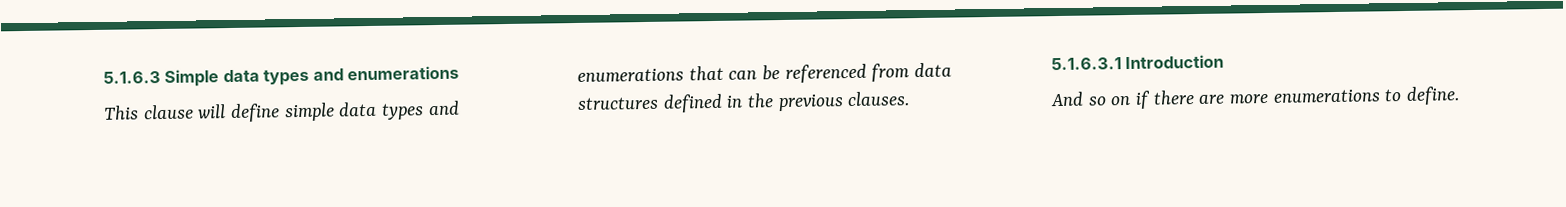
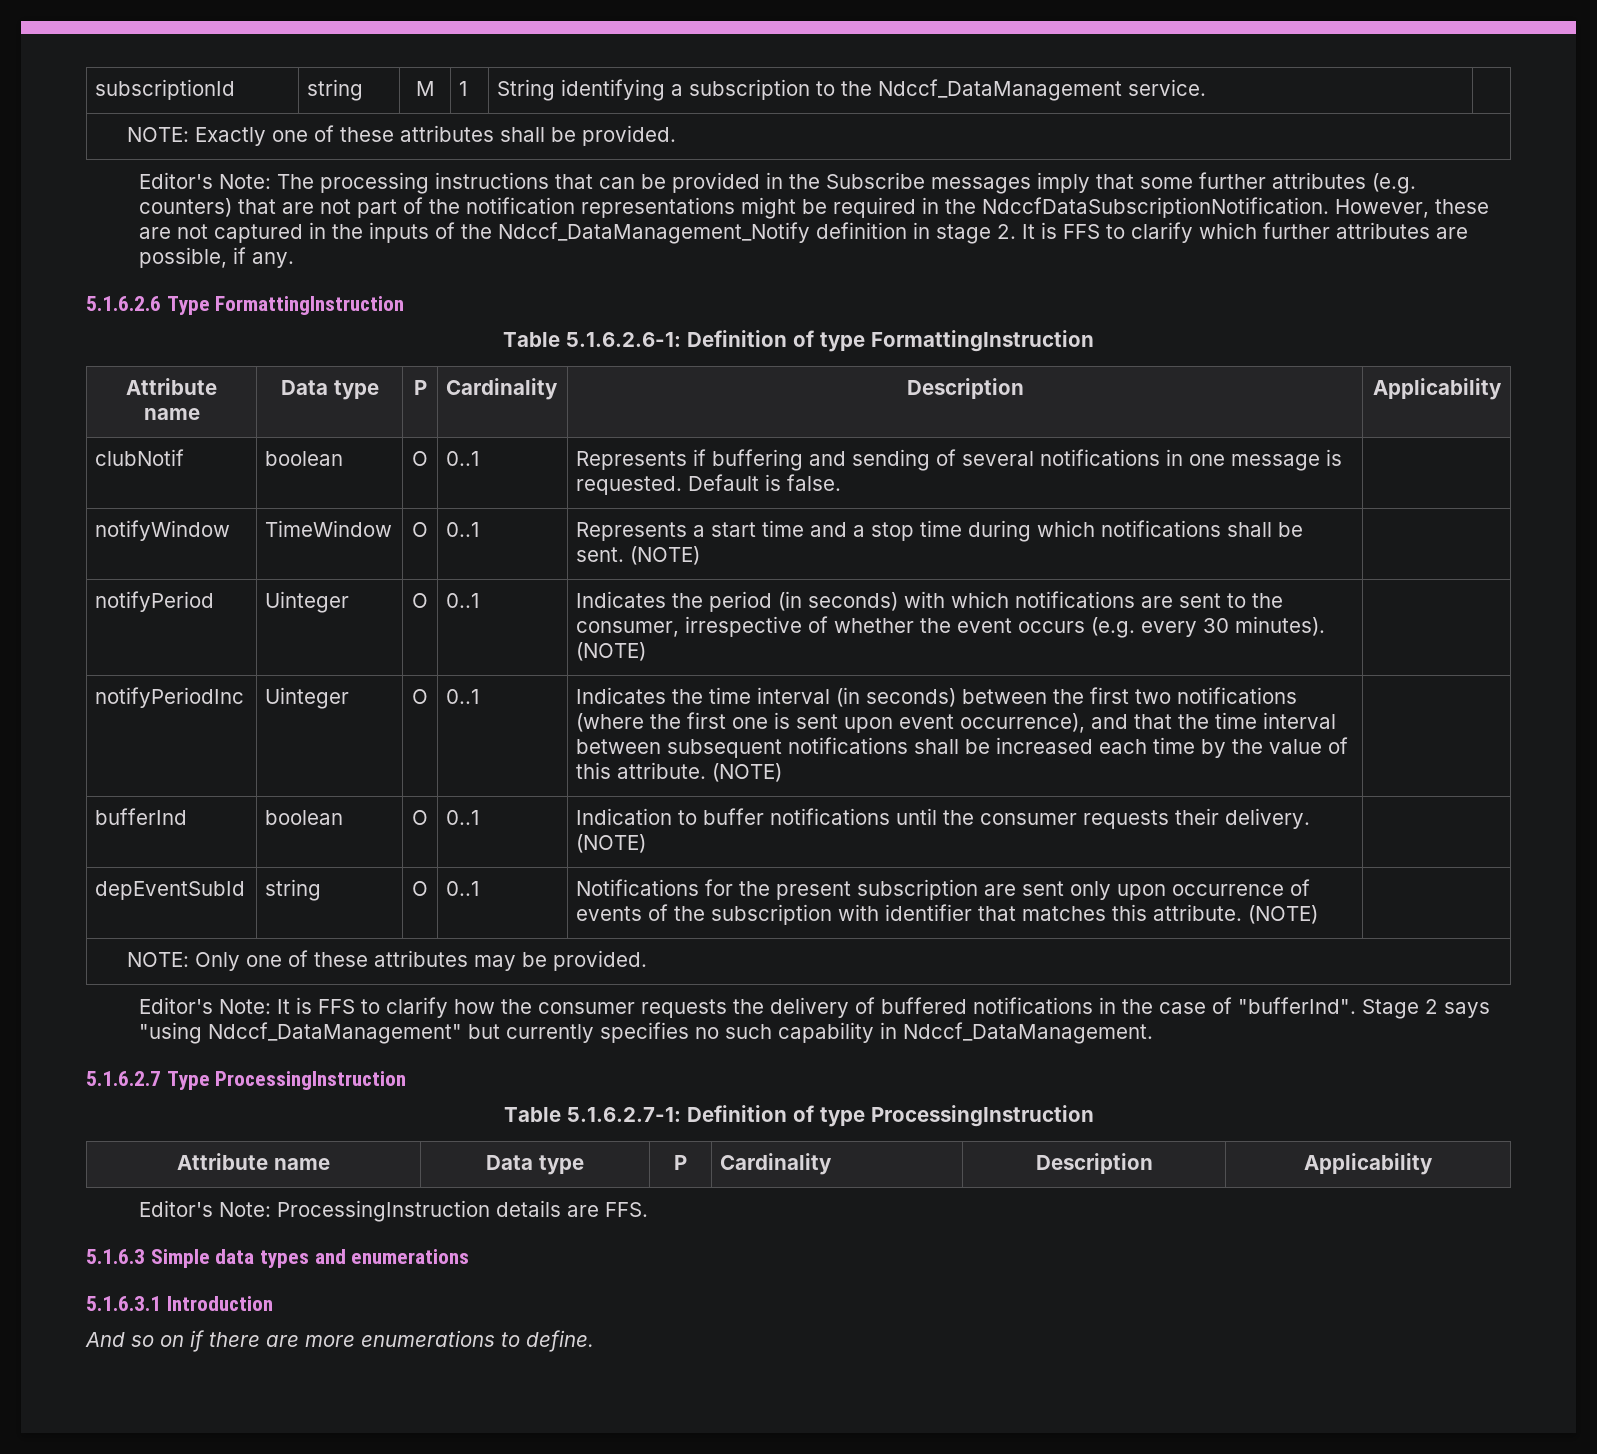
+ subscriptionId | string | M | 1 | String identifying a subscription to the Ndccf_DataManagement service. |
+ NOTE: Exactly one of these attributes shall be provided.
+ Editor's Note: The processing instructions that can be provided in the Subscribe messages imply that some further attributes (e.g. counters) that are not part of the notification representations might be required in the NdccfDataSubscriptionNotification. However, these are not captured in the inputs of the Ndccf_DataManagement_Notify definition in stage 2. It is FFS to clarify which further attributes are possible, if any.
+ 5.1.6.2.6 Type FormattingInstruction
+ Table 5.1.6.2.6-1: Definition of type FormattingInstruction
+ Attribute name | Data type | P | Cardinality | Description | Applicability
+ clubNotif | boolean | O | 0..1 | Represents if buffering and sending of several notifications in one message is requested. Default is false. |
+ notifyWindow | TimeWindow | O | 0..1 | Represents a start time and a stop time during which notifications shall be sent. (NOTE) |
+ notifyPeriod | Uinteger | O | 0..1 | Indicates the period (in seconds) with which notifications are sent to the consumer, irrespective of whether the event occurs (e.g. every 30 minutes). (NOTE) |
+ notifyPeriodInc | Uinteger | O | 0..1 | Indicates the time interval (in seconds) between the first two notifications (where the first one is sent upon event occurrence), and that the time interval between subsequent notifications shall be increased each time by the value of this attribute. (NOTE) |
+ bufferInd | boolean | O | 0..1 | Indication to buffer notifications until the consumer requests their delivery. (NOTE) |
+ depEventSubId | string | O | 0..1 | Notifications for the present subscription are sent only upon occurrence of events of the subscription with identifier that matches this attribute. (NOTE) |
+ NOTE: Only one of these attributes may be provided.
+ Editor's Note: It is FFS to clarify how the consumer requests the delivery of buffered notifications in the case of "bufferInd". Stage 2 says "using Ndccf_DataManagement" but currently specifies no such capability in Ndccf_DataManagement.
+ 5.1.6.2.7 Type ProcessingInstruction
+ Table 5.1.6.2.7-1: Definition of type ProcessingInstruction
+ Attribute name | Data type | P | Cardinality | Description | Applicability
+ Editor's Note: ProcessingInstruction details are FFS.
- This clause will define simple data types and enumerations that can be referenced from data structures defined in the previous clauses.

